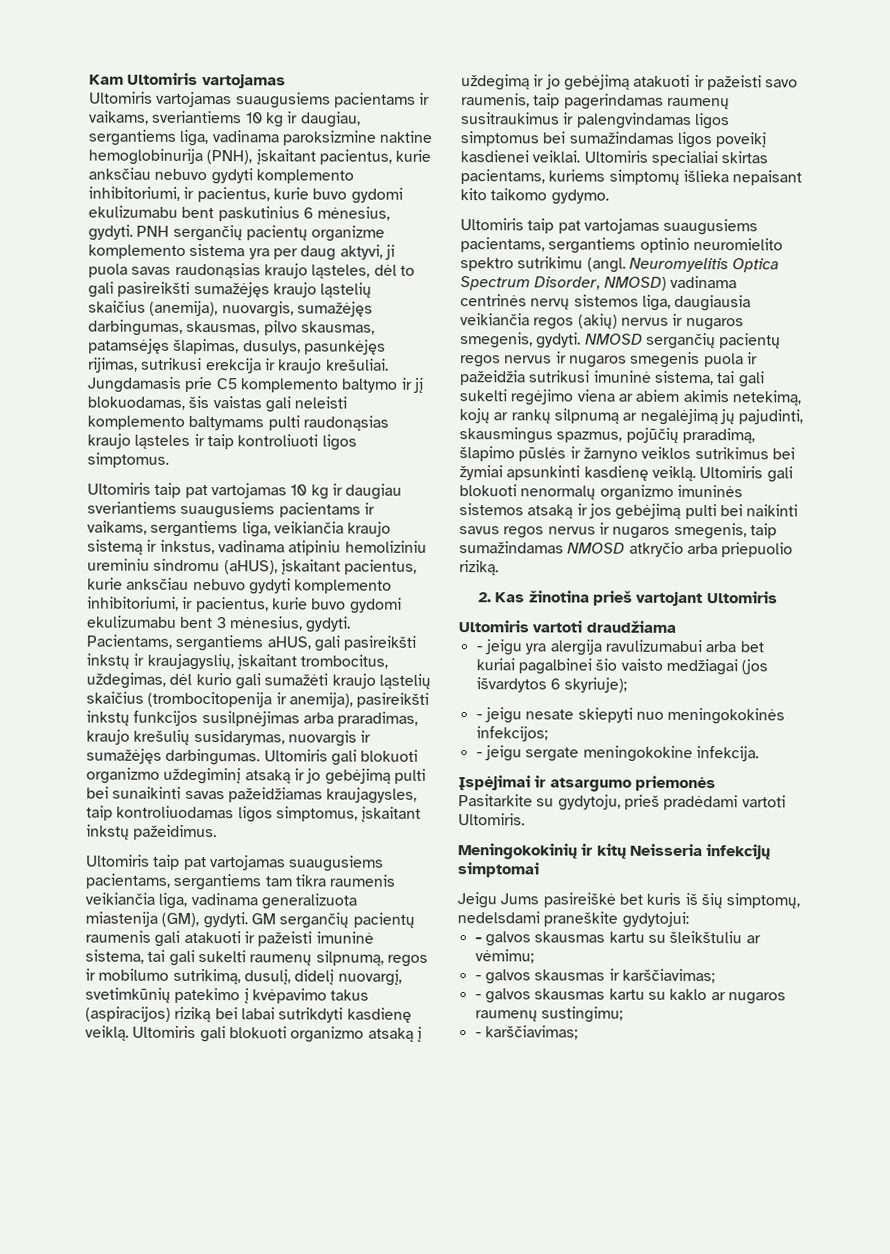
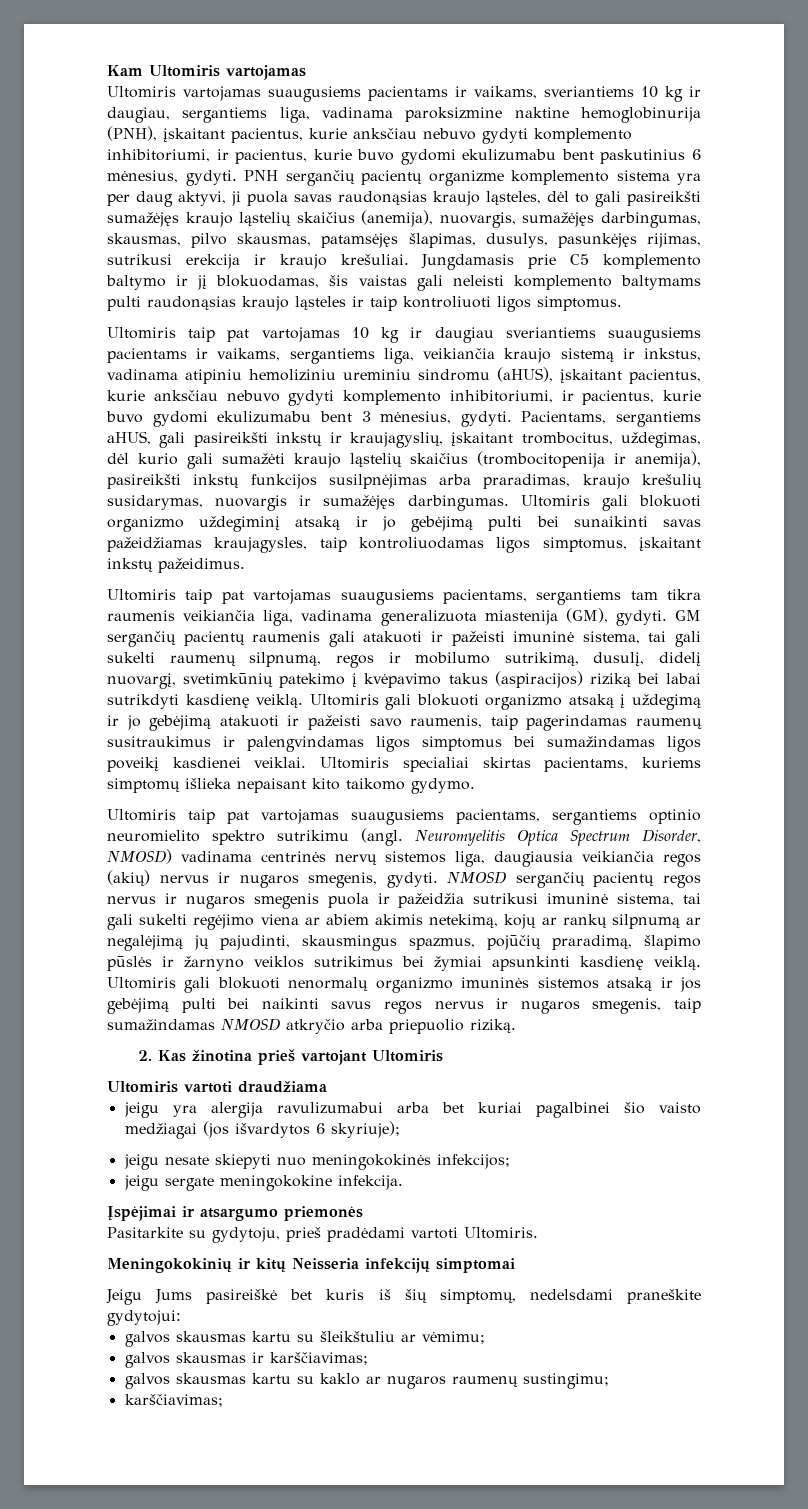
- - jeigu yra alergija ravulizumabui arba bet kuriai pagalbinei šio vaisto medžiagai (jos išvardytos 6 skyriuje);
+ jeigu yra alergija ravulizumabui arba bet kuriai pagalbinei šio vaisto medžiagai (jos išvardytos 6 skyriuje);
- - jeigu nesate skiepyti nuo meningokokinės infekcijos;
+ jeigu nesate skiepyti nuo meningokokinės infekcijos;
- - jeigu sergate meningokokine infekcija.
+ jeigu sergate meningokokine infekcija.
- - galvos skausmas kartu su šleikštuliu ar vėmimu;
+ galvos skausmas kartu su šleikštuliu ar vėmimu;
- - galvos skausmas ir karščiavimas;
+ galvos skausmas ir karščiavimas;
- - galvos skausmas kartu su kaklo ar nugaros raumenų sustingimu;
- - karščiavimas;
+ galvos skausmas kartu su kaklo ar nugaros raumenų sustingimu;
+ karščiavimas;

